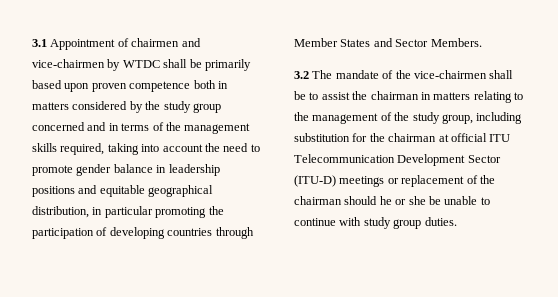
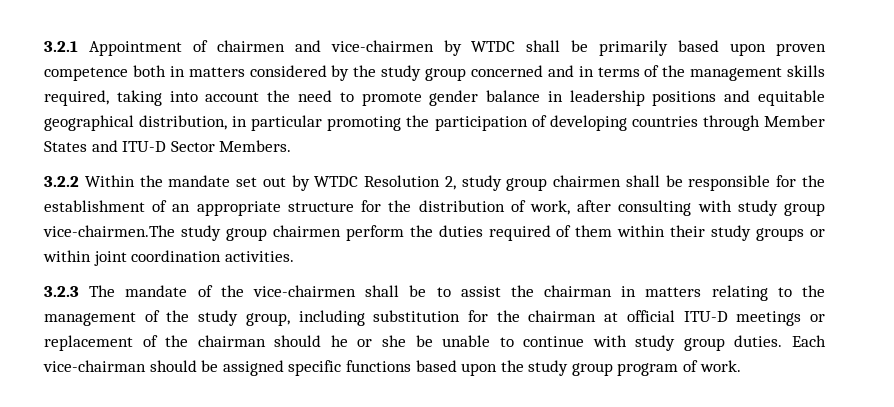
- 3.1 Appointment of chairmen and vice-chairmen by WTDC shall be primarily based upon proven competence both in matters considered by the study group concerned and in terms of the management skills required, taking into account the need to promote gender balance in leadership positions and equitable geographical distribution, in particular promoting the participation of developing countries through Member States and Sector Members.
+ 3.2.1 Appointment of chairmen and vice-chairmen by WTDC shall be primarily based upon proven competence both in matters considered by the study group concerned and in terms of the management skills required, taking into account the need to promote gender balance in leadership positions and equitable geographical distribution, in particular promoting the participation of developing countries through Member States and ITU-D Sector Members.
- 3.2 The mandate of the vice-chairmen shall be to assist the chairman in matters relating to the management of the study group, including substitution for the chairman at official ITU Telecommunication Development Sector (ITU-D) meetings or replacement of the chairman should he or she be unable to continue with study group duties.
+ 3.2.2 Within the mandate set out by WTDC Resolution 2, study group chairmen shall be responsible for the establishment of an appropriate structure for the distribution of work, after consulting with study group vice-chairmen.The study group chairmen perform the duties required of them within their study groups or within joint coordination activities.
+ 3.2.3 The mandate of the vice-chairmen shall be to assist the chairman in matters relating to the management of the study group, including substitution for the chairman at official ITU-D meetings or replacement of the chairman should he or she be unable to continue with study group duties.
+ Each vice-chairman should be assigned specific functions based upon the study group program of work.

